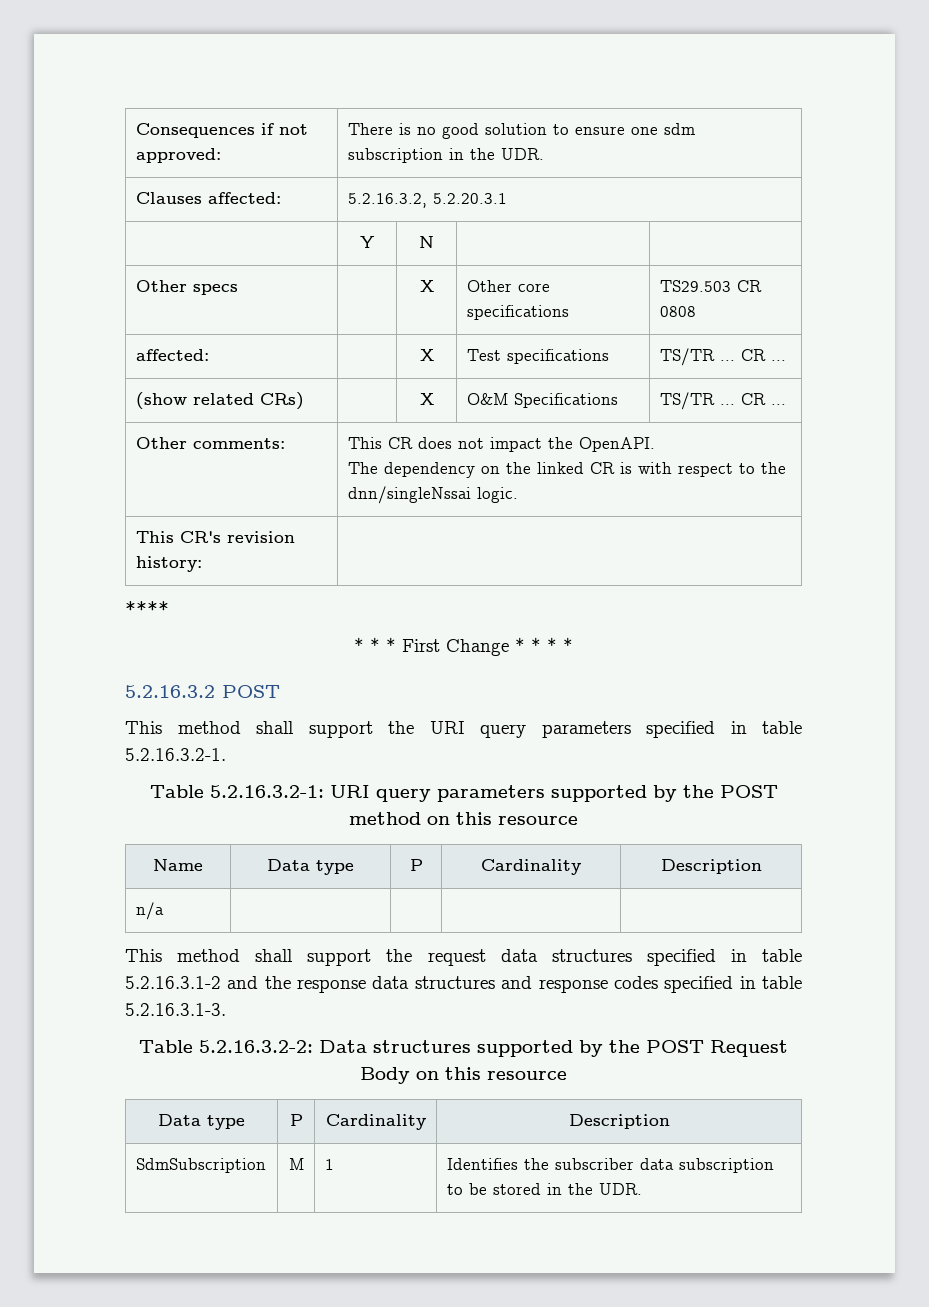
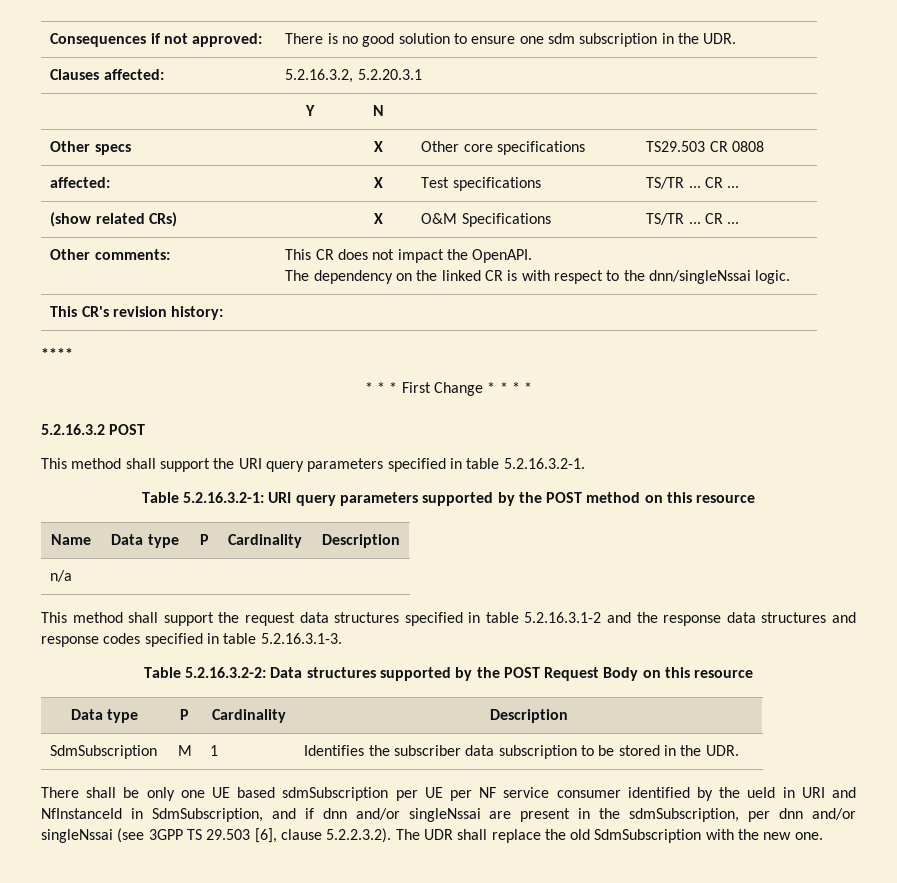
+ There shall be only one UE based sdmSubscription per UE per NF service consumer identified by the ueId in URI and NfInstanceId in SdmSubscription, and if dnn and/or singleNssai are present in the sdmSubscription, per dnn and/or singleNssai (see 3GPP TS 29.503 [6], clause 5.2.2.3.2). The UDR shall replace the old SdmSubscription with the new one.

